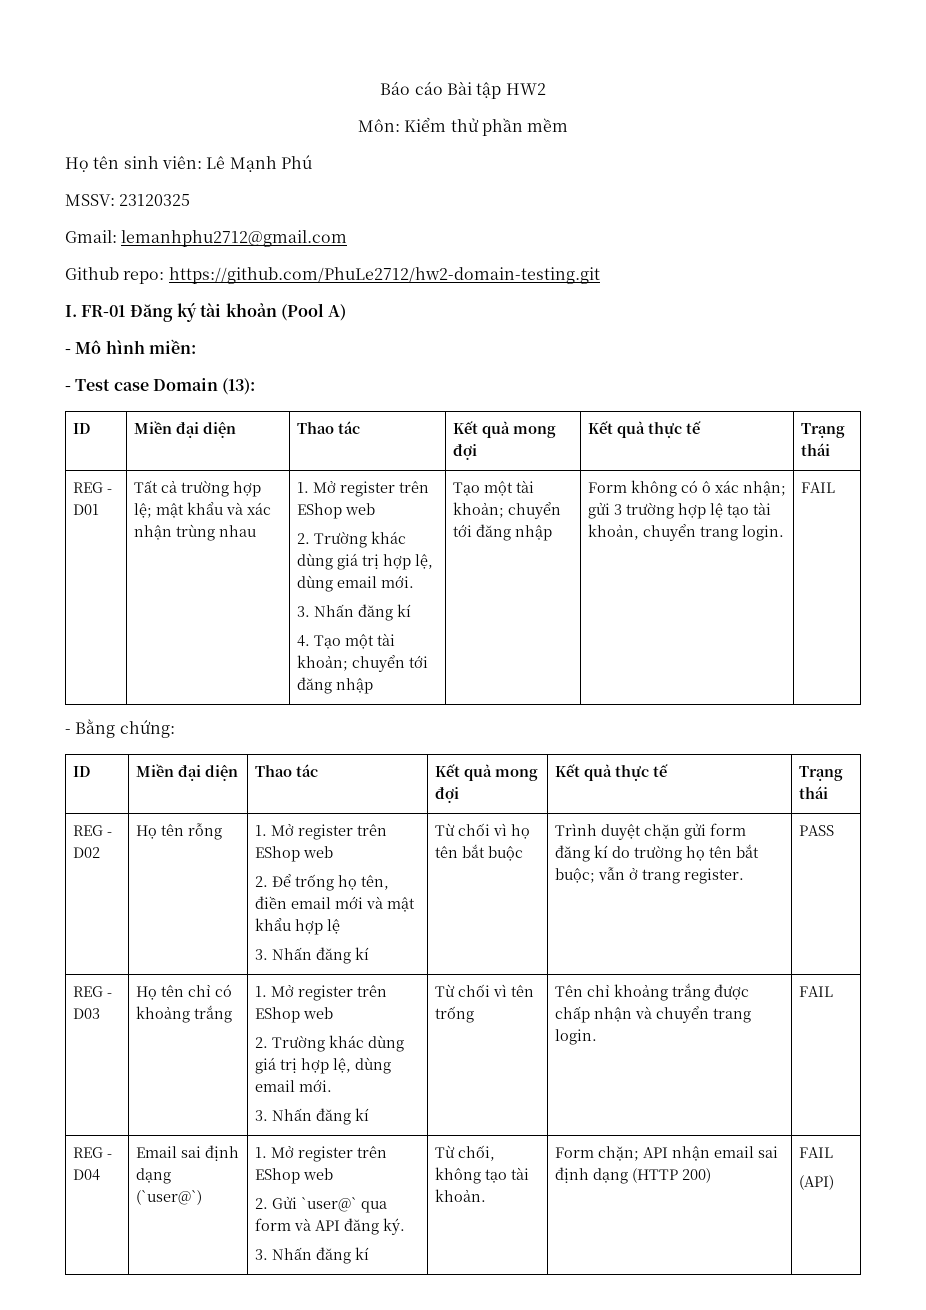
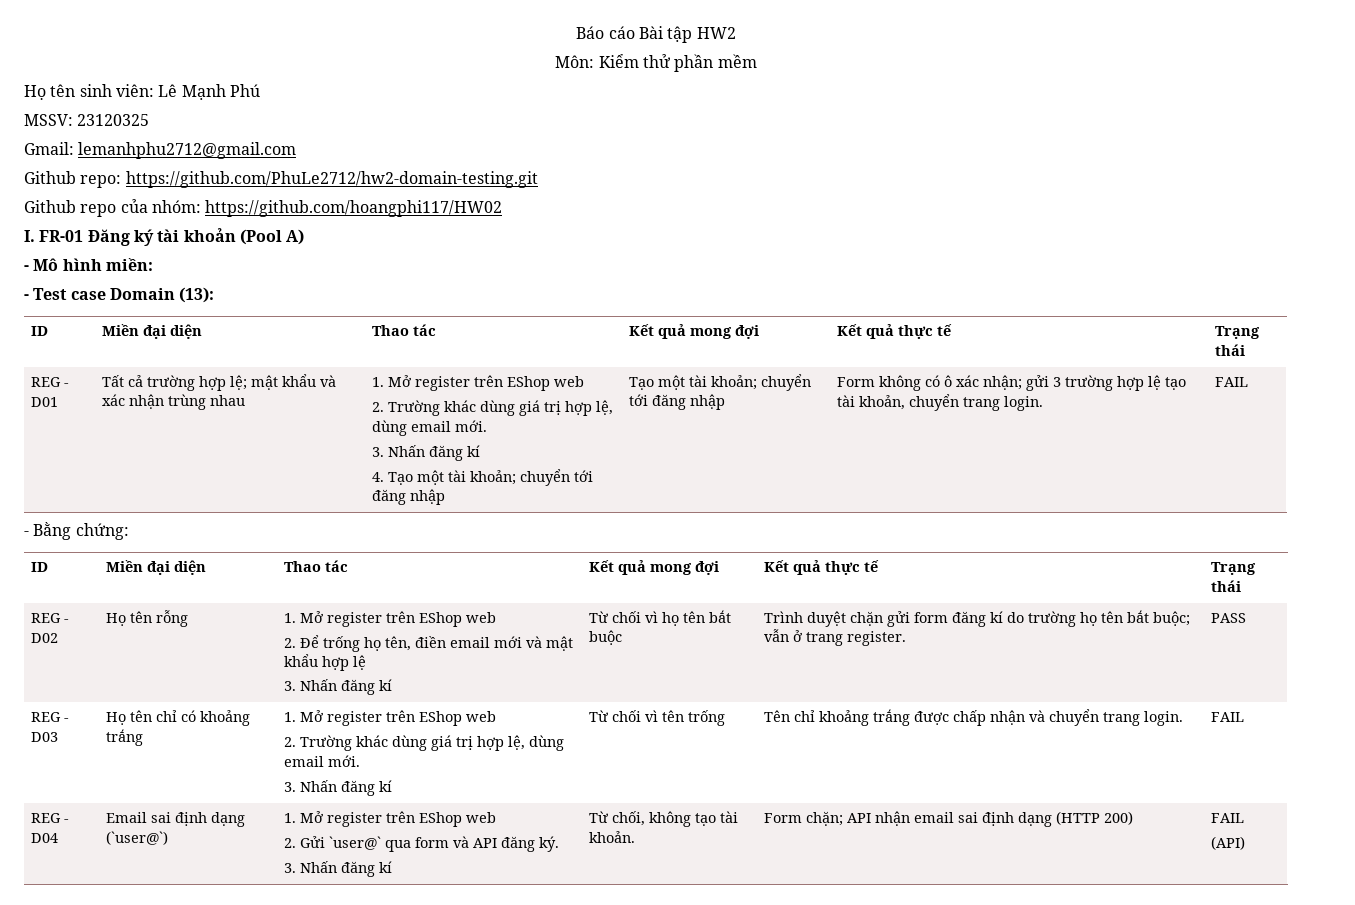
+ Github repo của nhóm: https://github.com/hoangphi117/HW02

